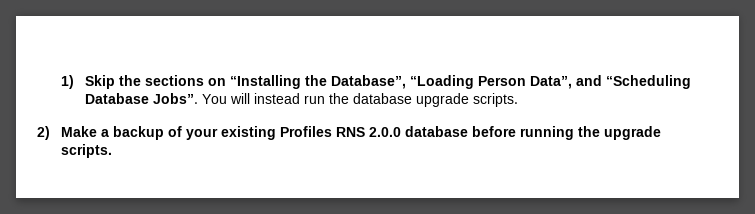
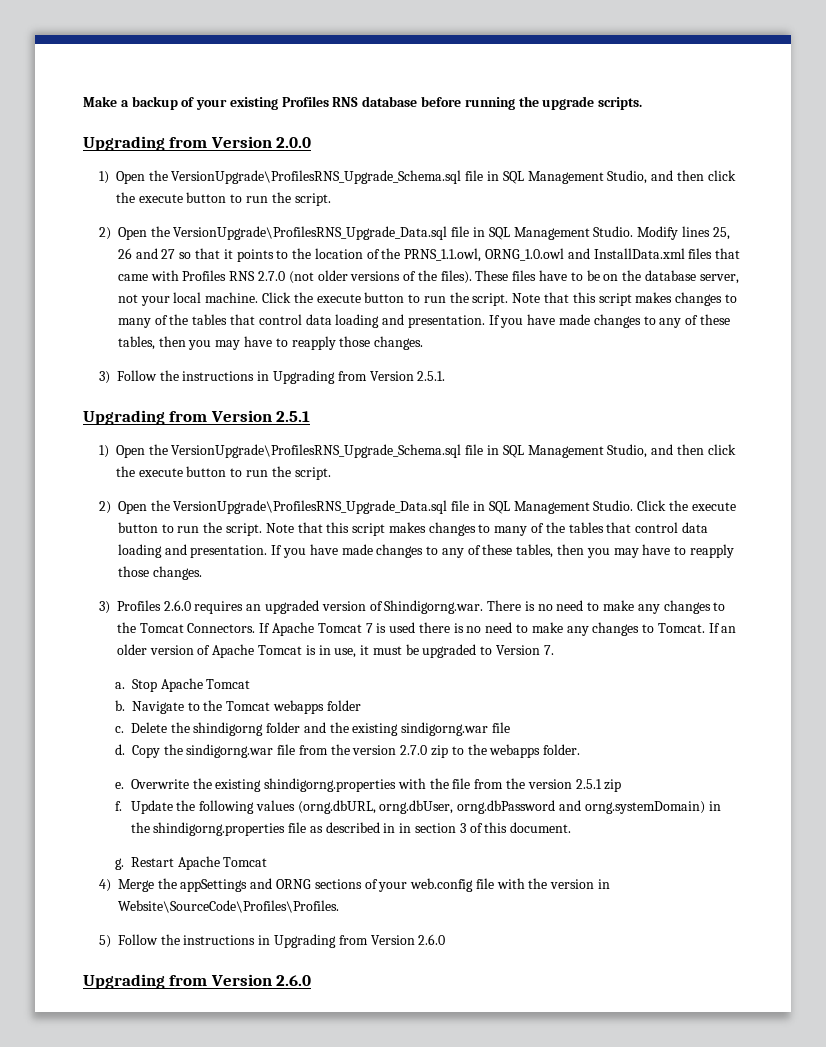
- 1) Skip the sections on “Installing the Database”, “Loading Person Data”, and “Scheduling Database Jobs”. You will instead run the database upgrade scripts.
- 2) Make a backup of your existing Profiles RNS 2.0.0 database before running the upgrade scripts.
+ Make a backup of your existing Profiles RNS database before running the upgrade scripts.
+ Upgrading from Version 2.0.0
+ 1) Open the VersionUpgrade\ProfilesRNS_Upgrade_Schema.sql file in SQL Management Studio, and then click the execute button to run the script.
+ 2) Open the VersionUpgrade\ProfilesRNS_Upgrade_Data.sql file in SQL Management Studio. Modify lines 25, 26 and 27 so that it points to the location of the PRNS_1.1.owl, ORNG_1.0.owl and InstallData.xml files that came with Profiles RNS 2.7.0 (not older versions of the files). These files have to be on the database server, not your local machine. Click the execute button to run the script. Note that this script makes changes to many of the tables that control data loading and presentation. If you have made changes to any of these tables, then you may have to reapply those changes.
+ 3) Follow the instructions in Upgrading from Version 2.5.1.
+ Upgrading from Version 2.5.1
+ 1) Open the VersionUpgrade\ProfilesRNS_Upgrade_Schema.sql file in SQL Management Studio, and then click the execute button to run the script.
+ 2) Open the VersionUpgrade\ProfilesRNS_Upgrade_Data.sql file in SQL Management Studio. Click the execute button to run the script. Note that this script makes changes to many of the tables that control data loading and presentation. If you have made changes to any of these tables, then you may have to reapply those changes.
+ 3) Profiles 2.6.0 requires an upgraded version of Shindigorng.war. There is no need to make any changes to the Tomcat Connectors. If Apache Tomcat 7 is used there is no need to make any changes to Tomcat. If an older version of Apache Tomcat is in use, it must be upgraded to Version 7.
+ a. Stop Apache Tomcat
+ b. Navigate to the Tomcat webapps folder
+ c. Delete the shindigorng folder and the existing sindigorng.war file
+ d. Copy the sindigorng.war file from the version 2.7.0 zip to the webapps folder.
+ e. Overwrite the existing shindigorng.properties with the file from the version 2.5.1 zip
+ f. Update the following values (orng.dbURL, orng.dbUser, orng.dbPassword and orng.systemDomain) in the shindigorng.properties file as described in in section 3 of this document.
+ g. Restart Apache Tomcat
+ 4) Merge the appSettings and ORNG sections of your web.config file with the version in Website\SourceCode\Profiles\Profiles.
+ 5) Follow the instructions in Upgrading from Version 2.6.0
+ Upgrading from Version 2.6.0

